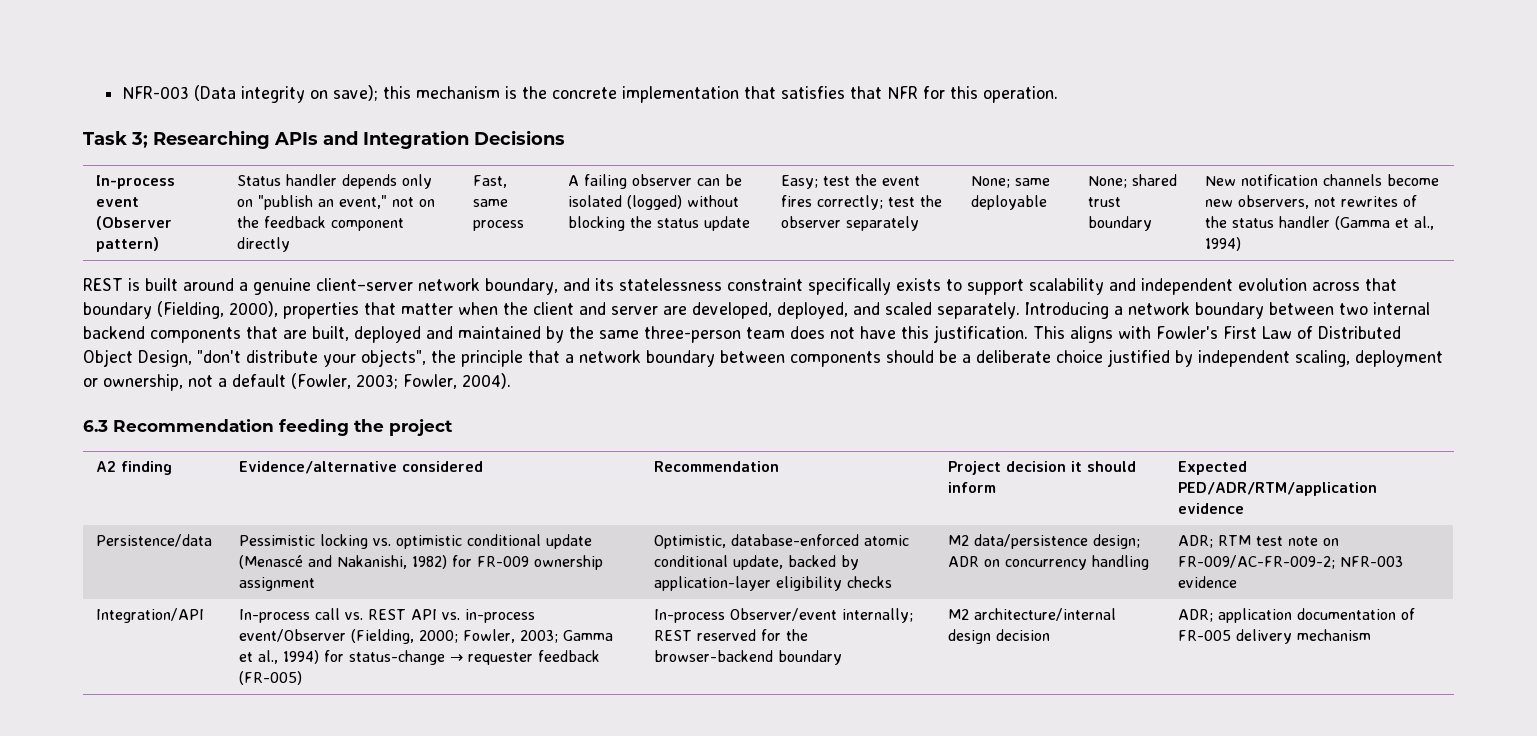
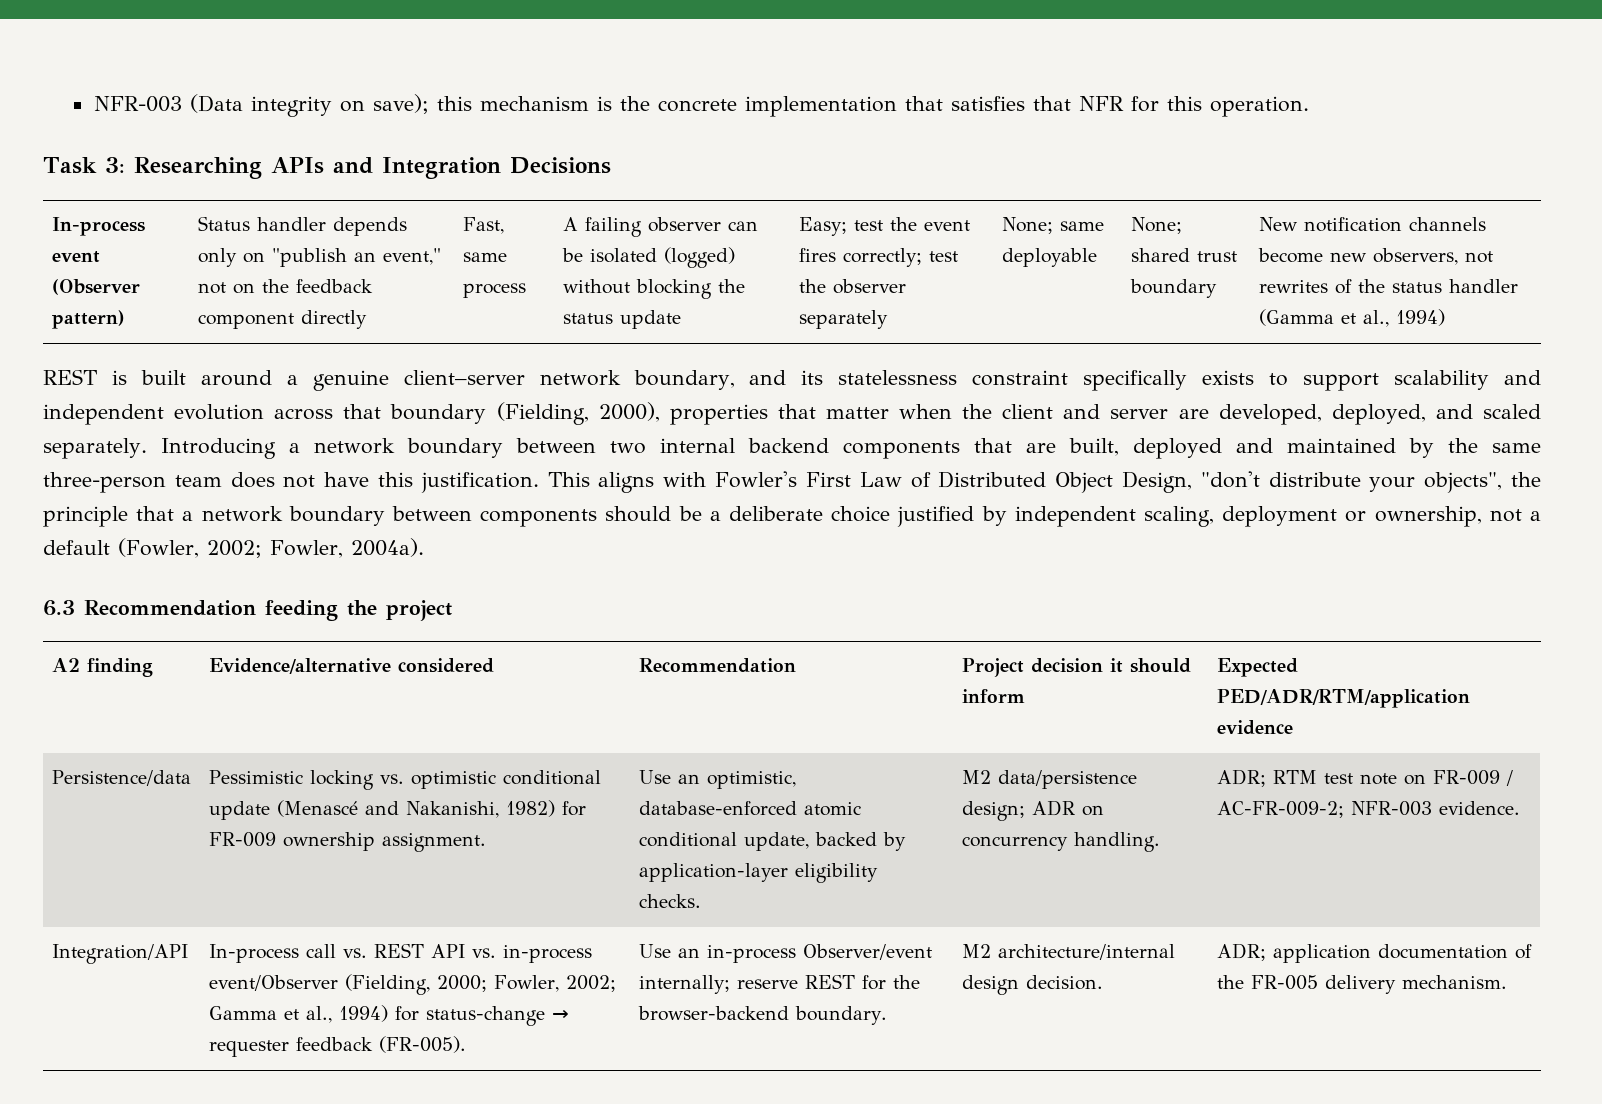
- Task 3; Researching APIs and Integration Decisions
+ Task 3: Researching APIs and Integration Decisions
- This aligns with Fowler's First Law of Distributed Object Design, "don't distribute your objects", the principle that a network boundary between components should be a deliberate choice justified by independent scaling, deployment or ownership, not a default (Fowler, 2003; Fowler, 2004).
+ This aligns with Fowler's First Law of Distributed Object Design, "don't distribute your objects", the principle that a network boundary between components should be a deliberate choice justified by independent scaling, deployment or ownership, not a default (Fowler, 2002; Fowler, 2004a).
- Pessimistic locking vs. optimistic conditional update (Menascé and Nakanishi, 1982) for FR-009 ownership assignment | Optimistic, database-enforced atomic conditional update, backed by application-layer eligibility checks
+ Pessimistic locking vs. optimistic conditional update (Menascé and Nakanishi, 1982) for FR-009 ownership assignment. | Use an optimistic, database-enforced atomic conditional update, backed by application-layer eligibility checks.
- M2 data/persistence design; ADR on concurrency handling
+ M2 data/persistence design; ADR on concurrency handling.
- ADR; RTM test note on FR-009/AC-FR-009-2; NFR-003 evidence
+ ADR; RTM test note on FR-009 / AC-FR-009-2; NFR-003 evidence.
- In-process call vs. REST API vs. in-process event/Observer (Fielding, 2000; Fowler, 2003; Gamma et al., 1994) for status-change → requester feedback (FR-005) | In-process Observer/event internally; REST reserved for the browser-backend boundary
+ In-process call vs. REST API vs. in-process event/Observer (Fielding, 2000; Fowler, 2002; Gamma et al., 1994) for status-change → requester feedback (FR-005). | Use an in-process Observer/event internally; reserve REST for the browser-backend boundary.
- M2 architecture/internal design decision
+ M2 architecture/internal design decision.
- ADR; application documentation of FR-005 delivery mechanism
+ ADR; application documentation of the FR-005 delivery mechanism.

